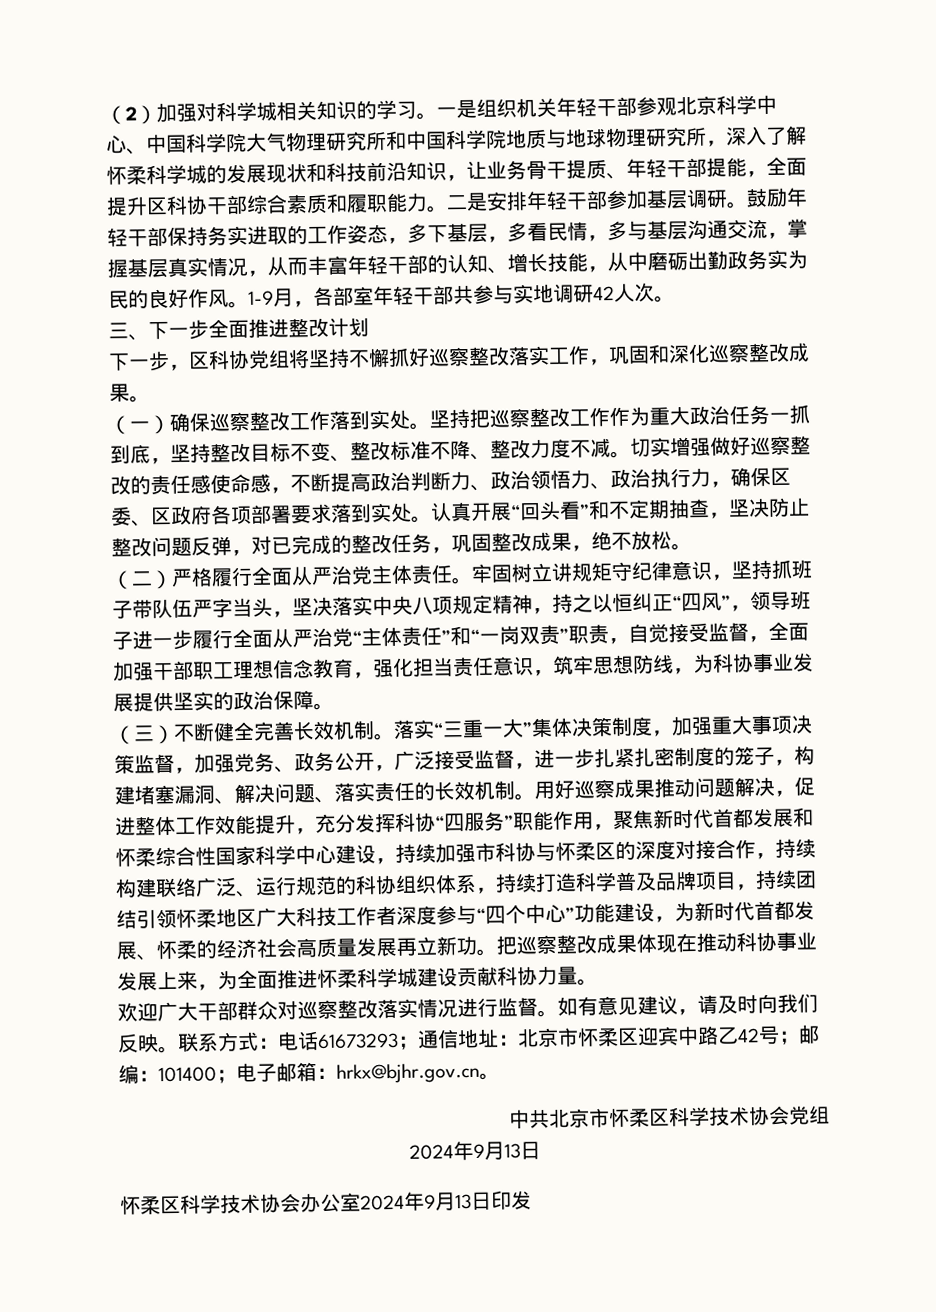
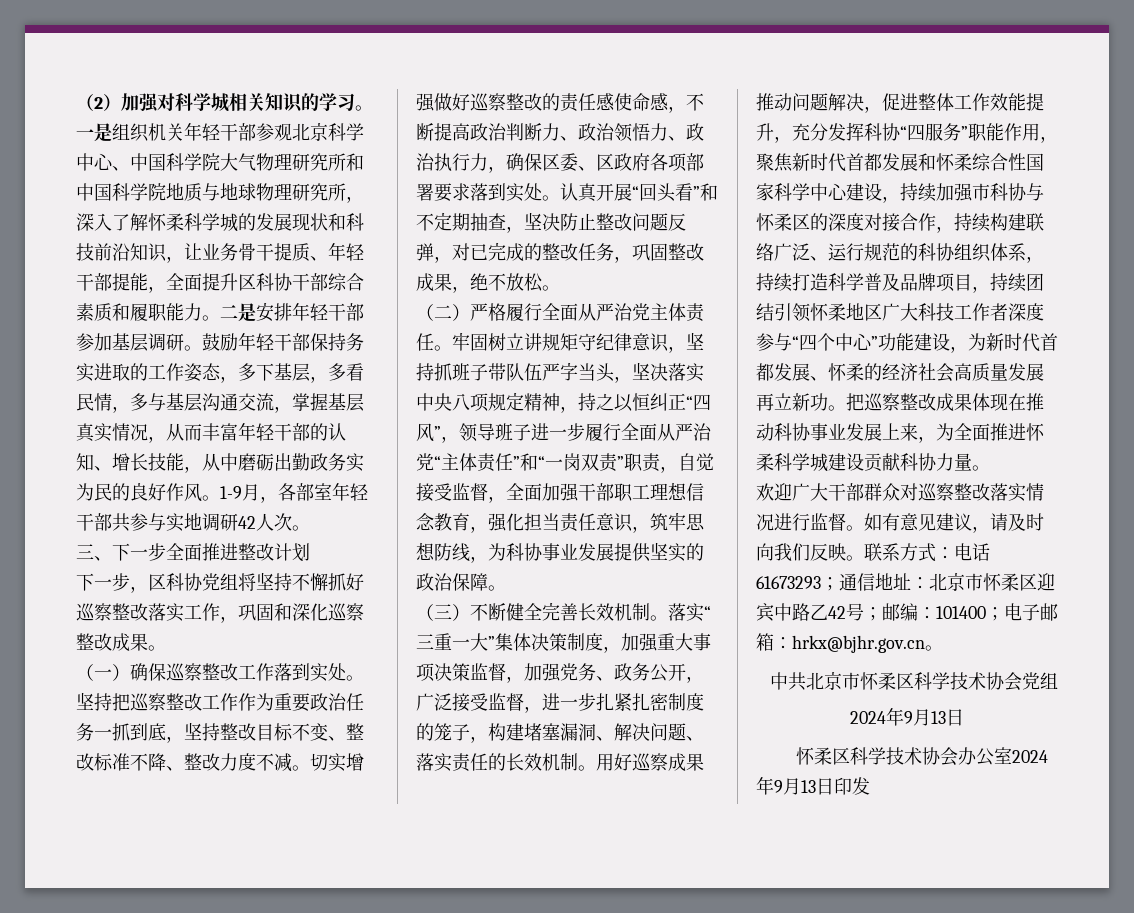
- 坚持把巡察整改工作作为重大政治任务一抓到底，坚持整改目标不变、整改标准不降、整改力度不减。
+ 坚持把巡察整改工作作为重要政治任务一抓到底，坚持整改目标不变、整改标准不降、整改力度不减。

